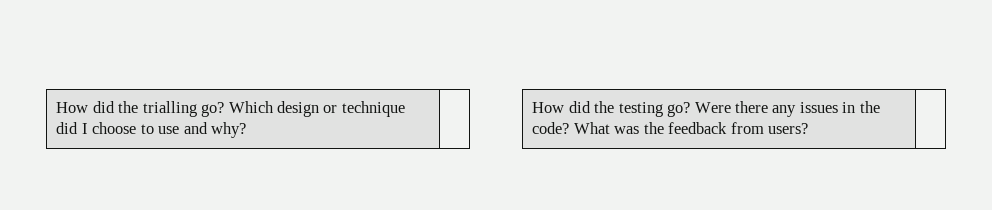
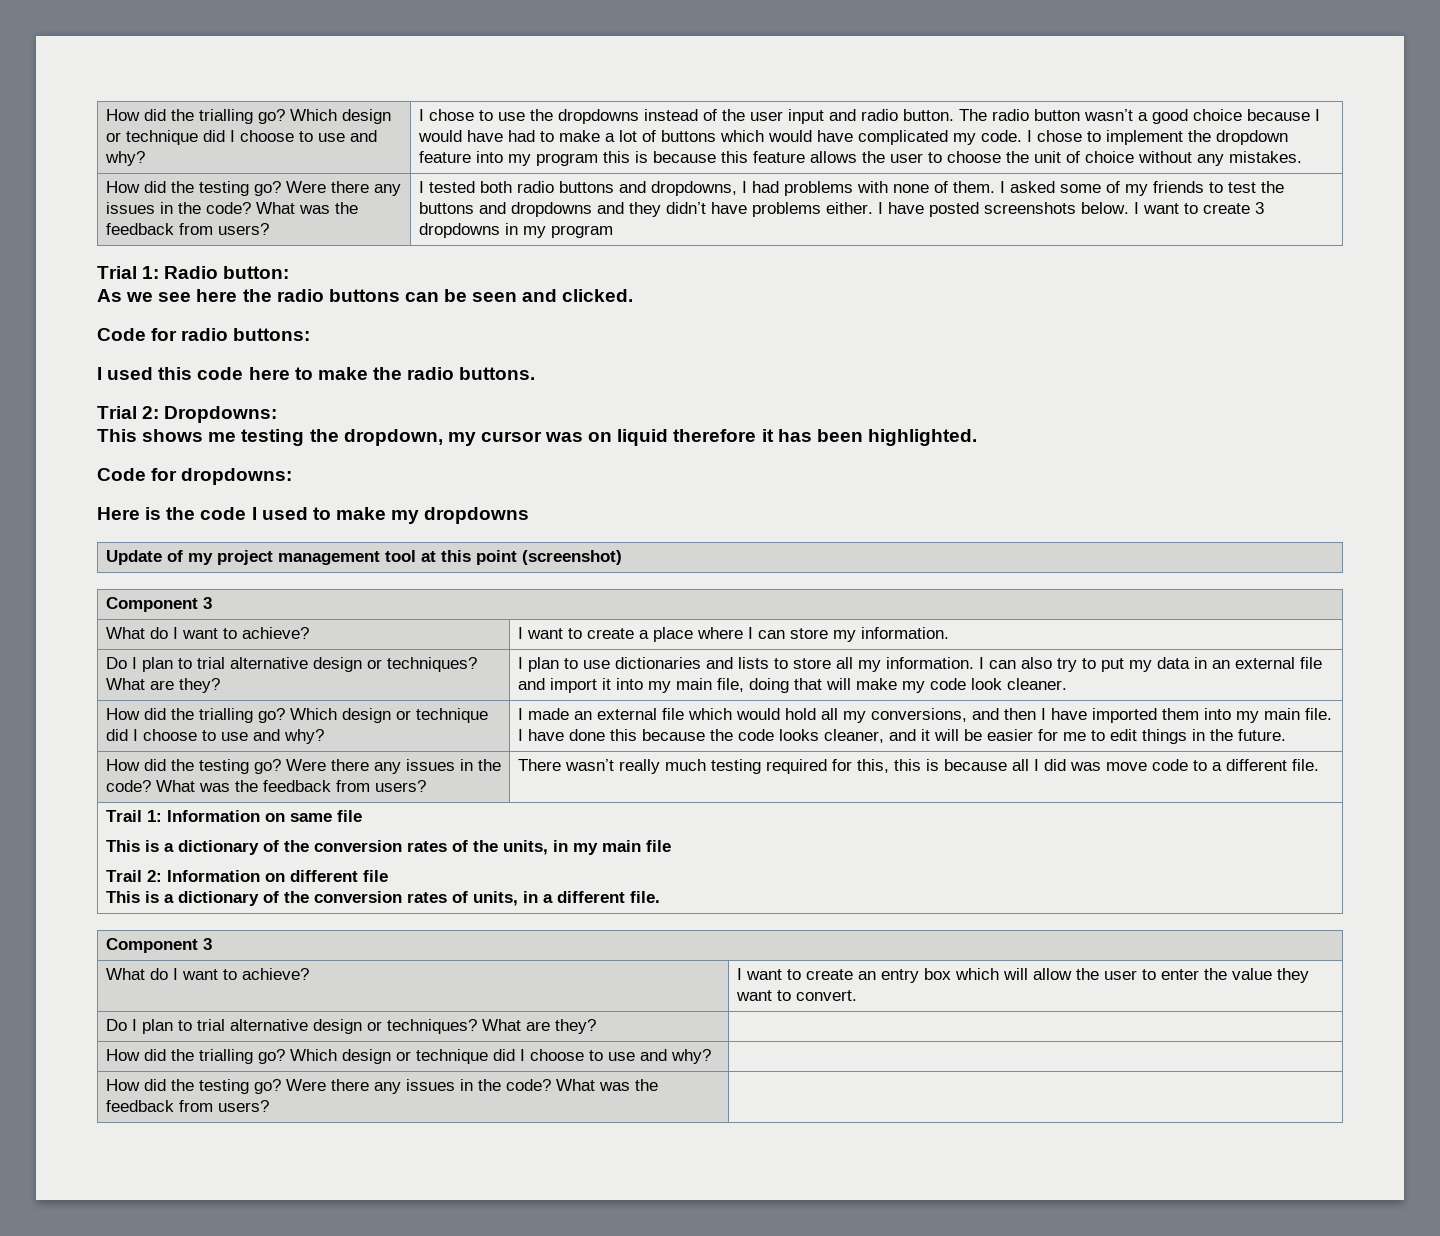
+ I chose to use the dropdowns instead of the user input and radio button. The radio button wasn’t a good choice because I would have had to make a lot of buttons which would have complicated my code. I chose to implement the dropdown feature into my program this is because this feature allows the user to choose the unit of choice without any mistakes.
+ How did the testing go? Were there any issues in the code? What was the feedback from users? | I tested both radio buttons and dropdowns, I had problems with none of them. I asked some of my friends to test the buttons and dropdowns and they didn’t have problems either. I have posted screenshots below. I want to create 3 dropdowns in my program
+ Trial 1: Radio button:
+ As we see here the radio buttons can be seen and clicked.
+ Code for radio buttons:
+ I used this code here to make the radio buttons.
+ Trial 2: Dropdowns:
+ This shows me testing the dropdown, my cursor was on liquid therefore it has been highlighted.
+ Code for dropdowns:
+ Here is the code I used to make my dropdowns
+ Update of my project management tool at this point (screenshot)
+ Component 3
+ What do I want to achieve? | I want to create a place where I can store my information.
+ Do I plan to trial alternative design or techniques? What are they? | I plan to use dictionaries and lists to store all my information. I can also try to put my data in an external file and import it into my main file, doing that will make my code look cleaner.
+ How did the trialling go? Which design or technique did I choose to use and why? | I made an external file which would hold all my conversions, and then I have imported them into my main file. I have done this because the code looks cleaner, and it will be easier for me to edit things in the future.
+ How did the testing go? Were there any issues in the code? What was the feedback from users? | There wasn’t really much testing required for this, this is because all I did was move code to a different file.
+ Trail 1: Information on same file
+ This is a dictionary of the conversion rates of the units, in my main file
+ Trail 2: Information on different file
+ This is a dictionary of the conversion rates of units, in a different file.
+ Component 3
+ What do I want to achieve? | I want to create an entry box which will allow the user to enter the value they want to convert.
+ Do I plan to trial alternative design or techniques? What are they? |
+ How did the trialling go? Which design or technique did I choose to use and why? |

